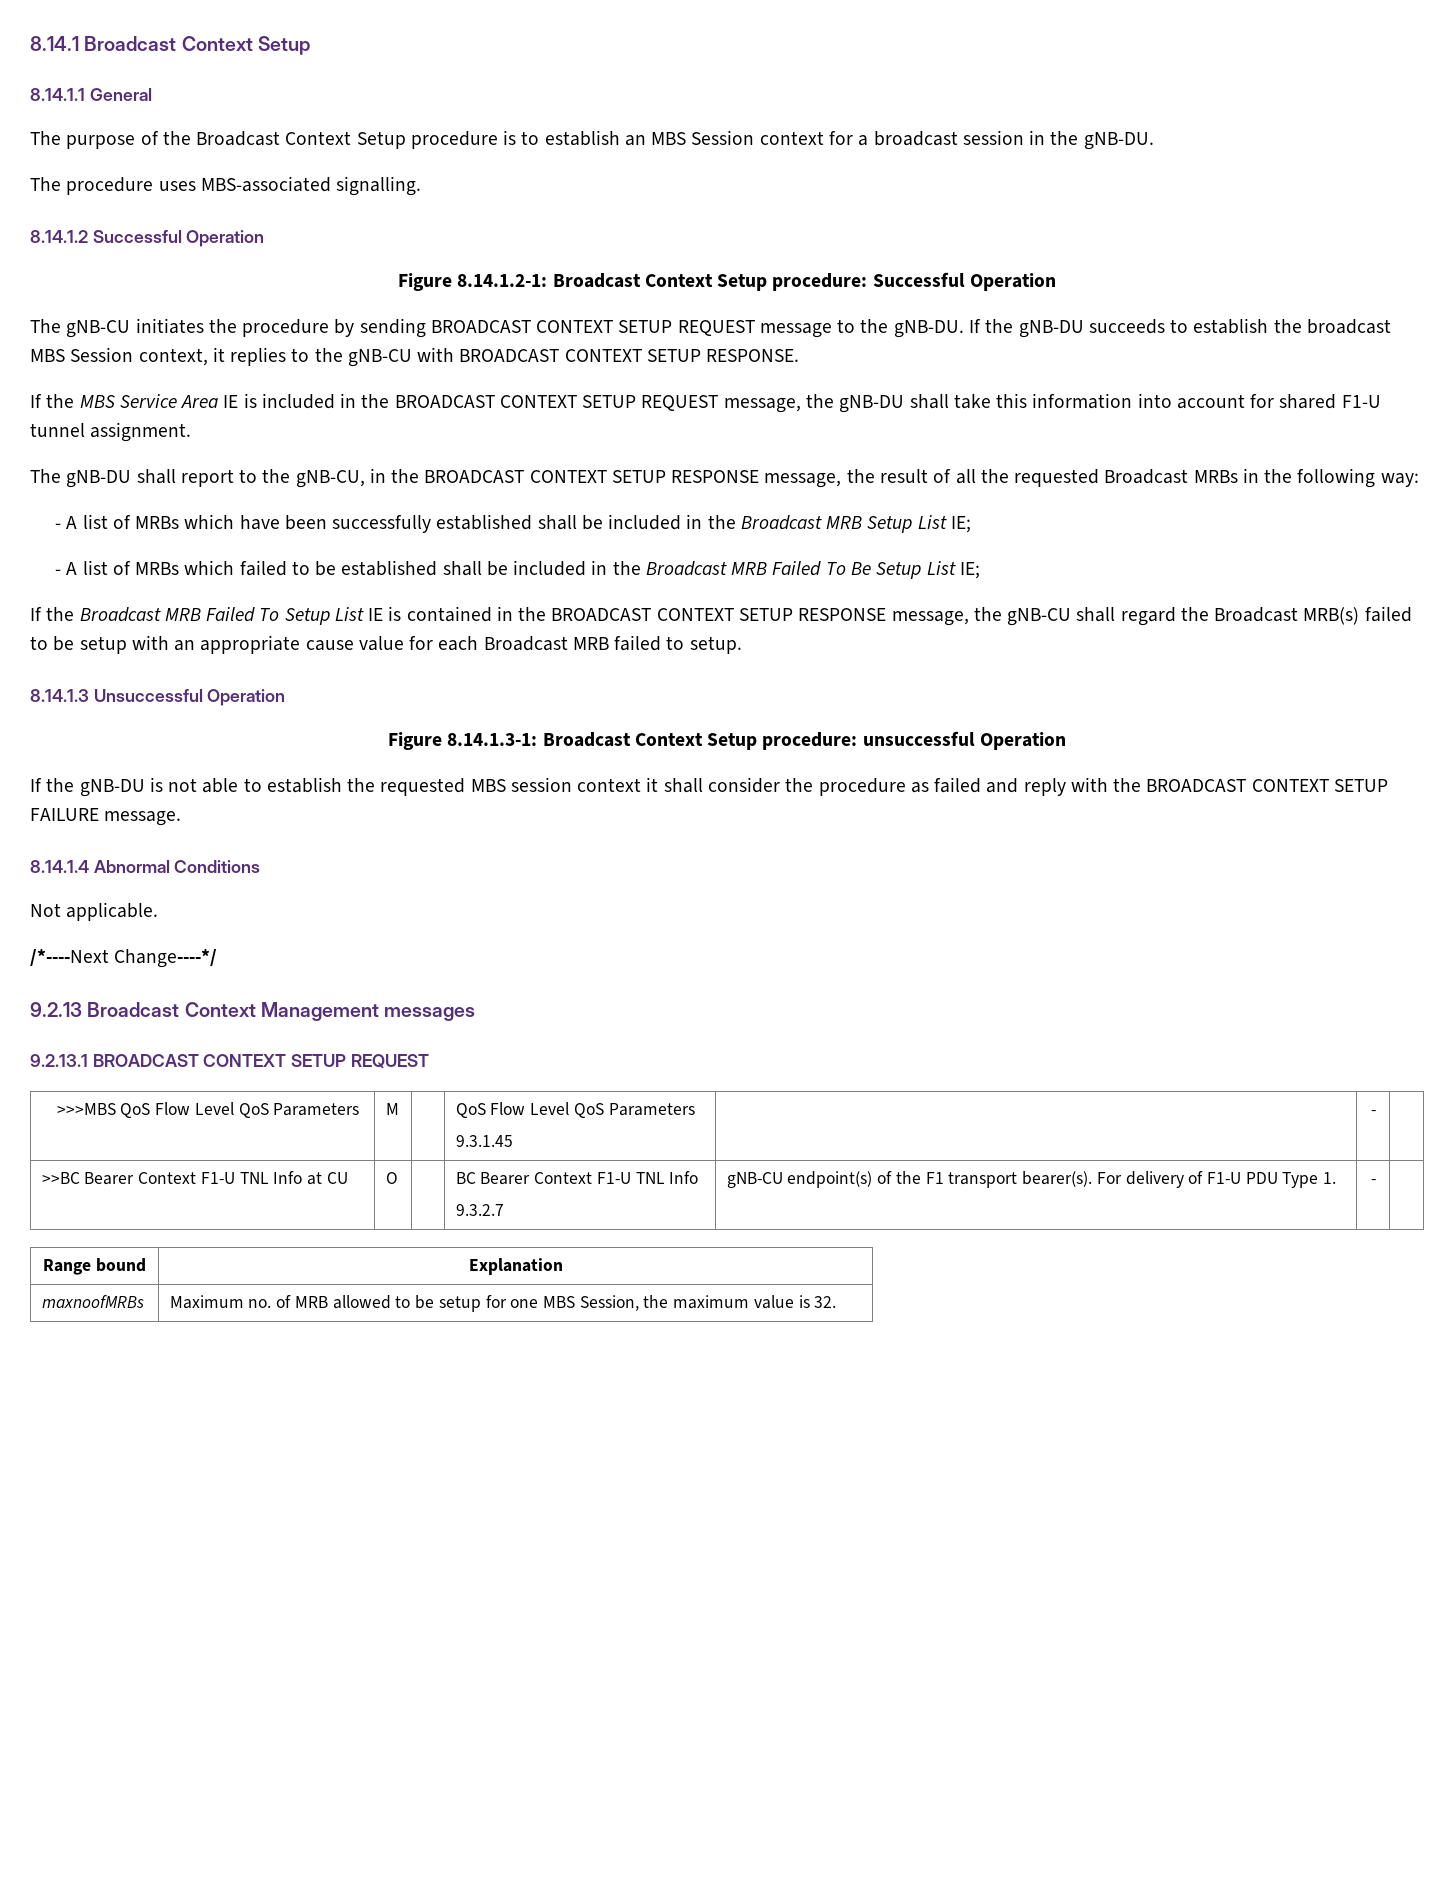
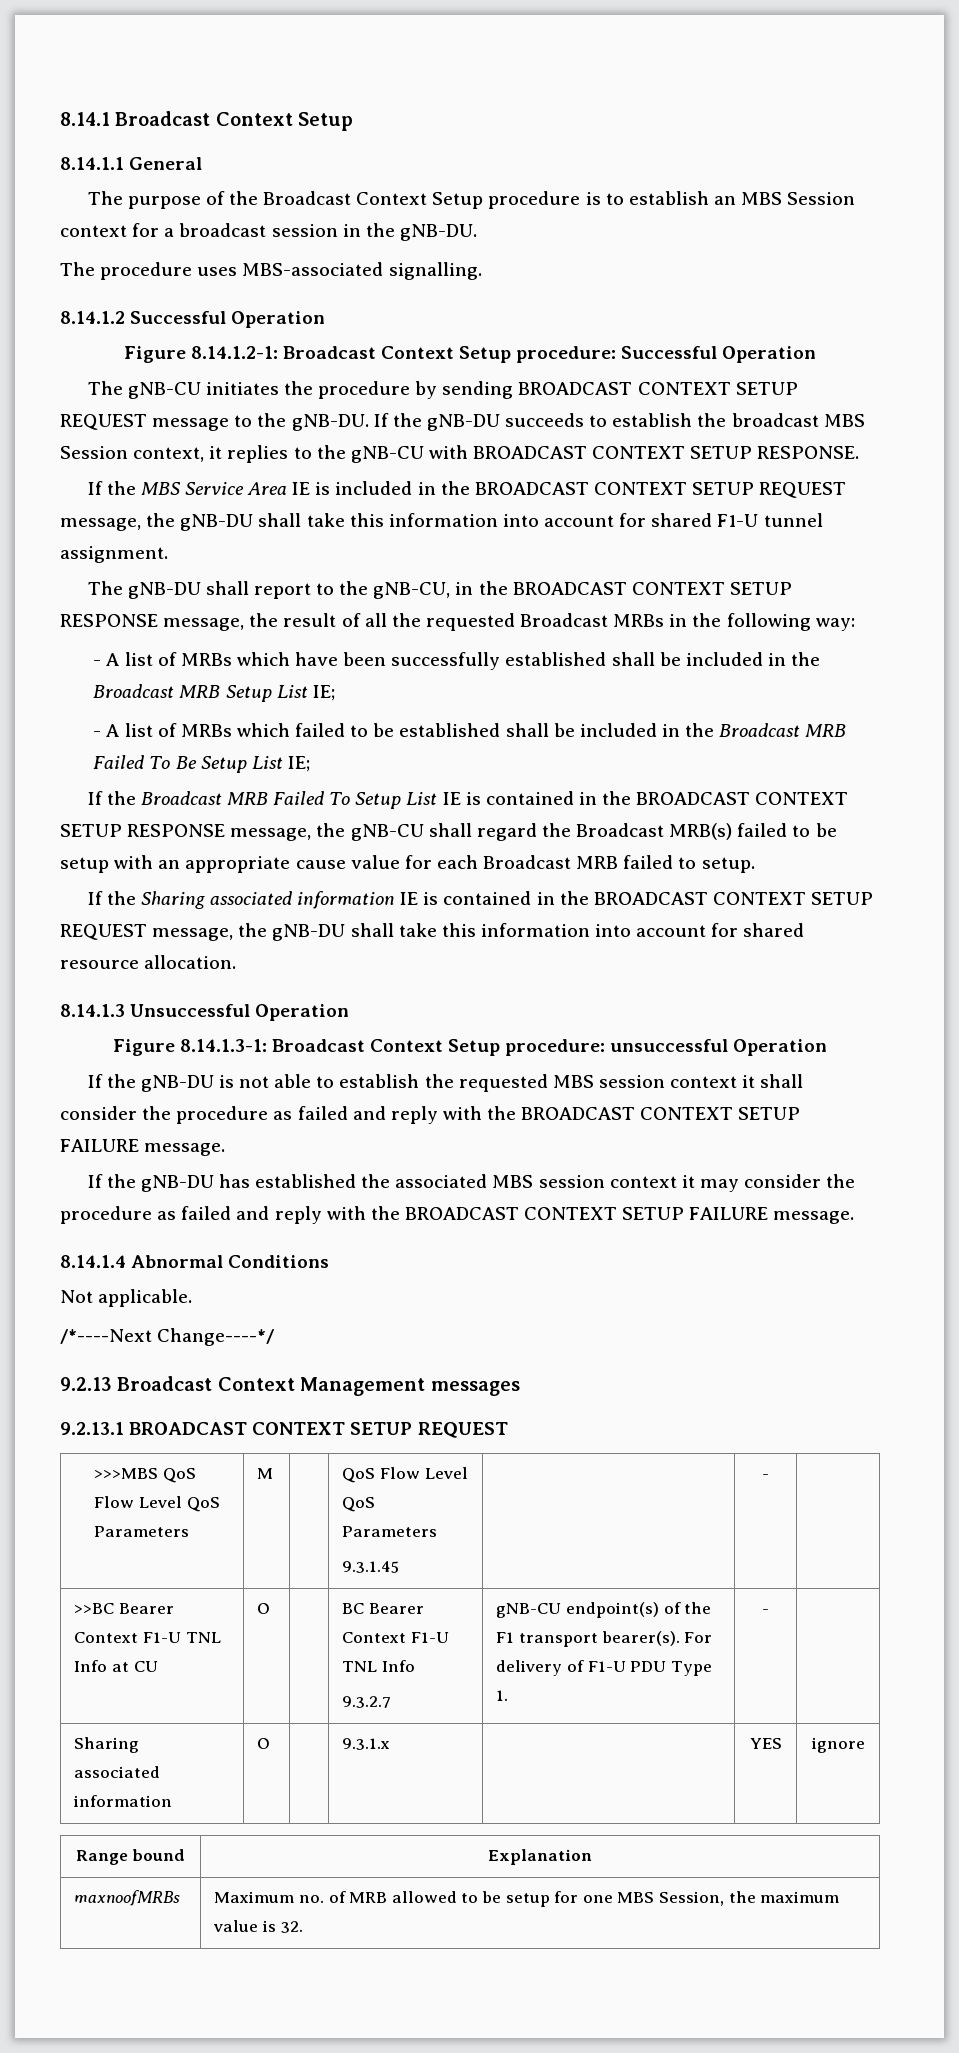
+ If the Sharing associated information IE is contained in the BROADCAST CONTEXT SETUP REQUEST message, the gNB-DU shall take this information into account for shared resource allocation.
+ If the gNB-DU has established the associated MBS session context it may consider the procedure as failed and reply with the BROADCAST CONTEXT SETUP FAILURE message.
+ Sharing associated information | O | | 9.3.1.x | | YES | ignore

